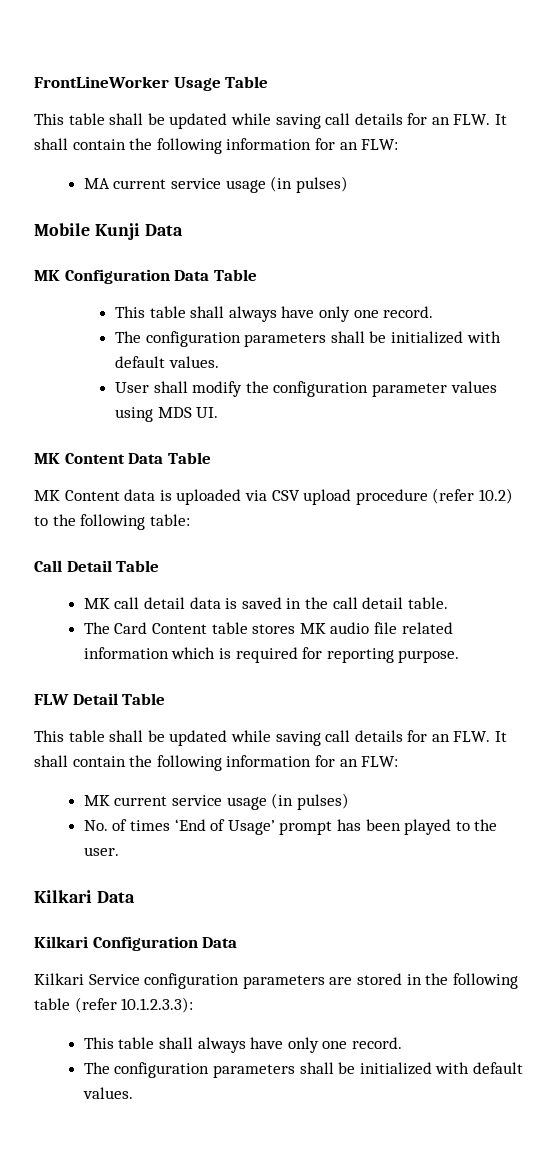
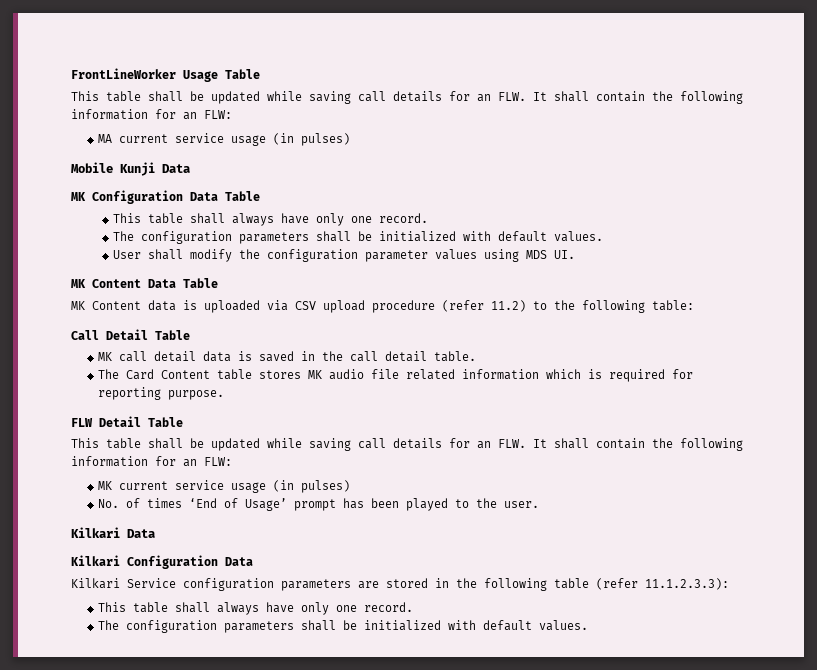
- MK Content data is uploaded via CSV upload procedure (refer 10.2) to the following table:
+ MK Content data is uploaded via CSV upload procedure (refer 11.2) to the following table:
- Kilkari Service configuration parameters are stored in the following table (refer 10.1.2.3.3):
+ Kilkari Service configuration parameters are stored in the following table (refer 11.1.2.3.3):

